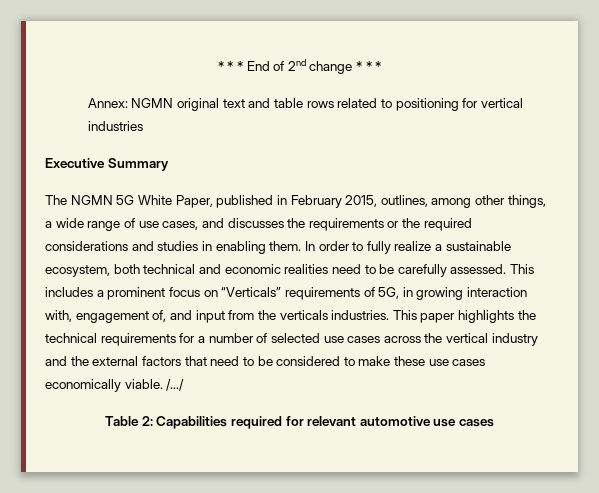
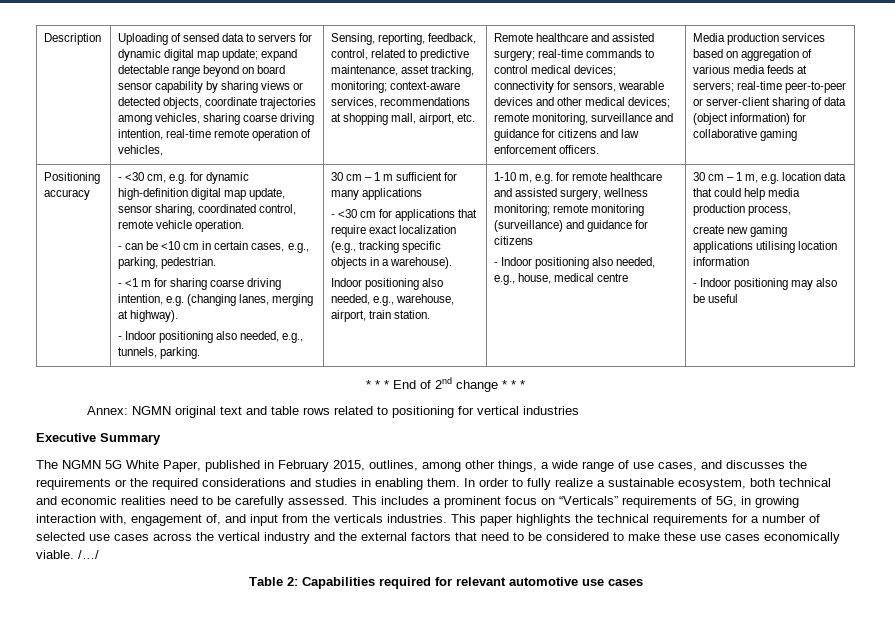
+ Description | Uploading of sensed data to servers for dynamic digital map update; expand detectable range beyond on board sensor capability by sharing views or detected objects, coordinate trajectories among vehicles, sharing coarse driving intention, real-time remote operation of vehicles, | Sensing, reporting, feedback, control, related to predictive maintenance, asset tracking, monitoring; context-aware services, recommendations at shopping mall, airport, etc. | Remote healthcare and assisted surgery; real-time commands to control medical devices; connectivity for sensors, wearable devices and other medical devices; remote monitoring, surveillance and guidance for citizens and law enforcement officers. | Media production services based on aggregation of various media feeds at servers; real-time peer-to-peer or server-client sharing of data (object information) for collaborative gaming
+ Positioning accuracy | - <30 cm, e.g. for dynamic high-definition digital map update, sensor sharing, coordinated control, remote vehicle operation.
+ - can be <10 cm in certain cases, e.g., parking, pedestrian.
+ - <1 m for sharing coarse driving intention, e.g. (changing lanes, merging at highway).
+ - Indoor positioning also needed, e.g., tunnels, parking. | 30 cm – 1 m sufficient for many applications
+ - <30 cm for applications that require exact localization (e.g., tracking specific objects in a warehouse).
+ Indoor positioning also needed, e.g., warehouse, airport, train station. | 1-10 m, e.g. for remote healthcare and assisted surgery, wellness monitoring; remote monitoring (surveillance) and guidance for citizens
+ - Indoor positioning also needed, e.g., house, medical centre | 30 cm – 1 m, e.g. location data that could help media production process,
+ create new gaming applications utilising location information
+ - Indoor positioning may also be useful

